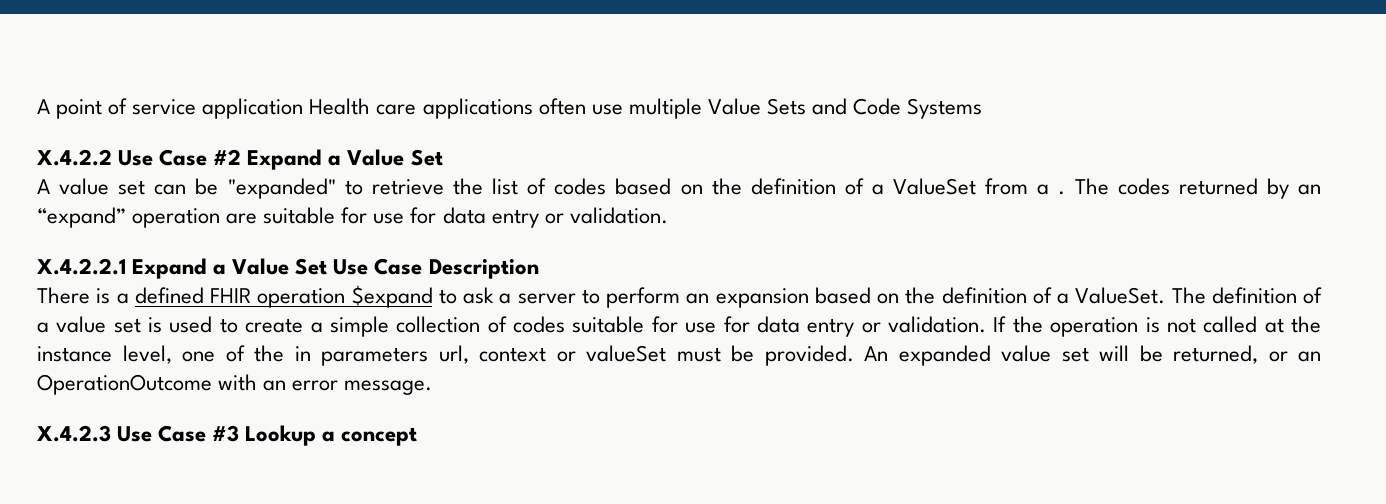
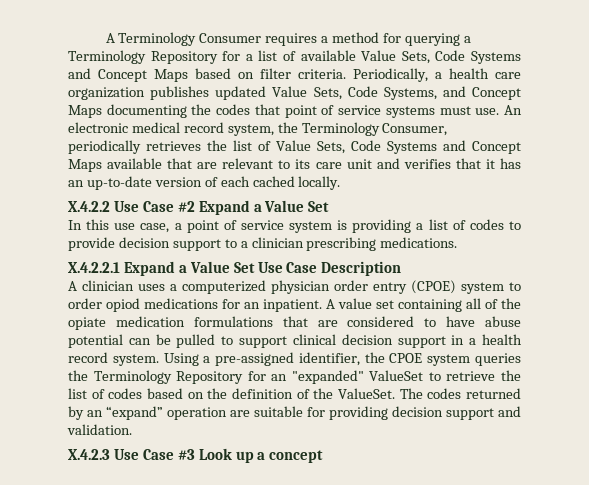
- A point of service application Health care applications often use multiple Value Sets and Code Systems
+ A Terminology Consumer requires a method for querying a Terminology Repository for a list of available Value Sets, Code Systems and Concept Maps based on filter criteria. Periodically, a health care organization publishes updated Value Sets, Code Systems, and Concept Maps documenting the codes that point of service systems must use. An electronic medical record system, the Terminology Consumer, periodically retrieves the list of Value Sets, Code Systems and Concept Maps available that are relevant to its care unit and verifies that it has an up-to-date version of each cached locally.
- A value set can be "expanded" to retrieve the list of codes based on the definition of a ValueSet from a .
+ In this use case, a point of service system is providing a list of codes to provide decision support to a clinician prescribing medications.
+ X.4.2.2.1 Expand a Value Set Use Case Description
+ A clinician uses a computerized physician order entry (CPOE) system to order opiod medications for an inpatient. A value set containing all of the opiate medication formulations that are considered to have abuse potential can be pulled to support clinical decision support in a health record system. Using a pre-assigned identifier, the CPOE system queries the Terminology Repository for an "expanded" ValueSet to retrieve the list of codes based on the definition of the ValueSet.
- The codes returned by an “expand” operation are suitable for use for data entry or validation.
- X.4.2.2.1 Expand a Value Set Use Case Description
- There is a defined FHIR operation $expand to ask a server to perform an expansion based on the definition of a ValueSet. The definition of a value set is used to create a simple collection of codes suitable for use for data entry or validation. If the operation is not called at the instance level, one of the in parameters url, context or valueSet must be provided. An expanded value set will be returned, or an OperationOutcome with an error message.
+ The codes returned by an “expand” operation are suitable for providing decision support and validation.
- X.4.2.3 Use Case #3 Lookup a concept
+ X.4.2.3 Use Case #3 Look up a concept

